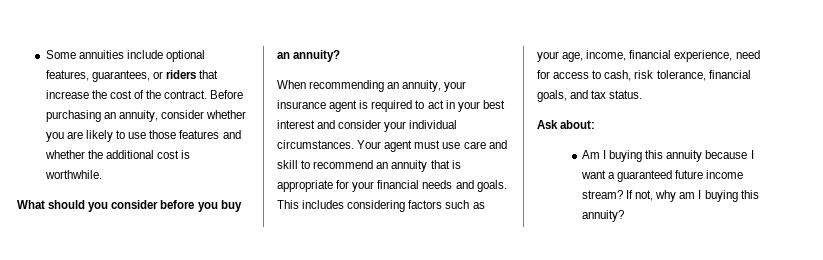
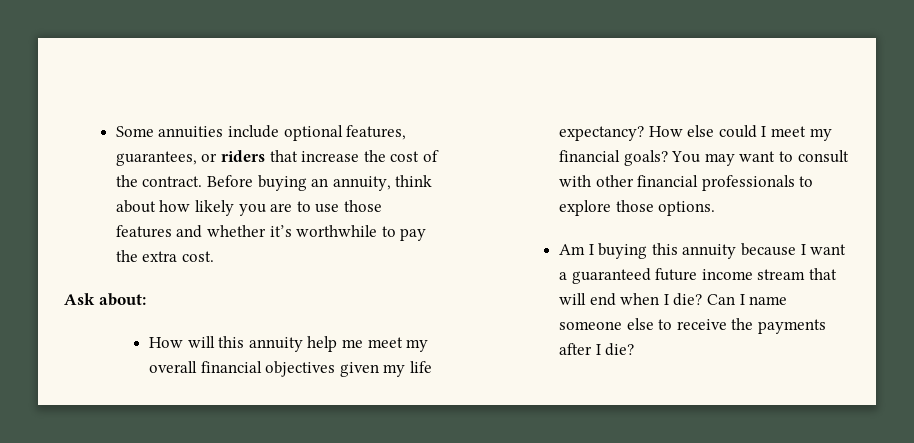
- Before purchasing an annuity, consider whether you are likely to use those features and whether the additional cost is worthwhile.
- What should you consider before you buy an annuity?
- When recommending an annuity, your insurance agent is required to act in your best interest and consider your individual circumstances. Your agent must use care and skill to recommend an annuity that is appropriate for your financial needs and goals. This includes considering factors such as your age, income, financial experience, need for access to cash, risk tolerance, financial goals, and tax status.
+ Before buying an annuity, think about how likely you are to use those features and whether it’s worthwhile to pay the extra cost.
  Ask about:
+ How will this annuity help me meet my overall financial objectives given my life expectancy? How else could I meet my financial goals? You may want to consult with other financial professionals to explore those options.
- Am I buying this annuity because I want a guaranteed future income stream? If not, why am I buying this annuity?
+ Am I buying this annuity because I want a guaranteed future income stream that will end when I die? Can I name someone else to receive the payments after I die?

